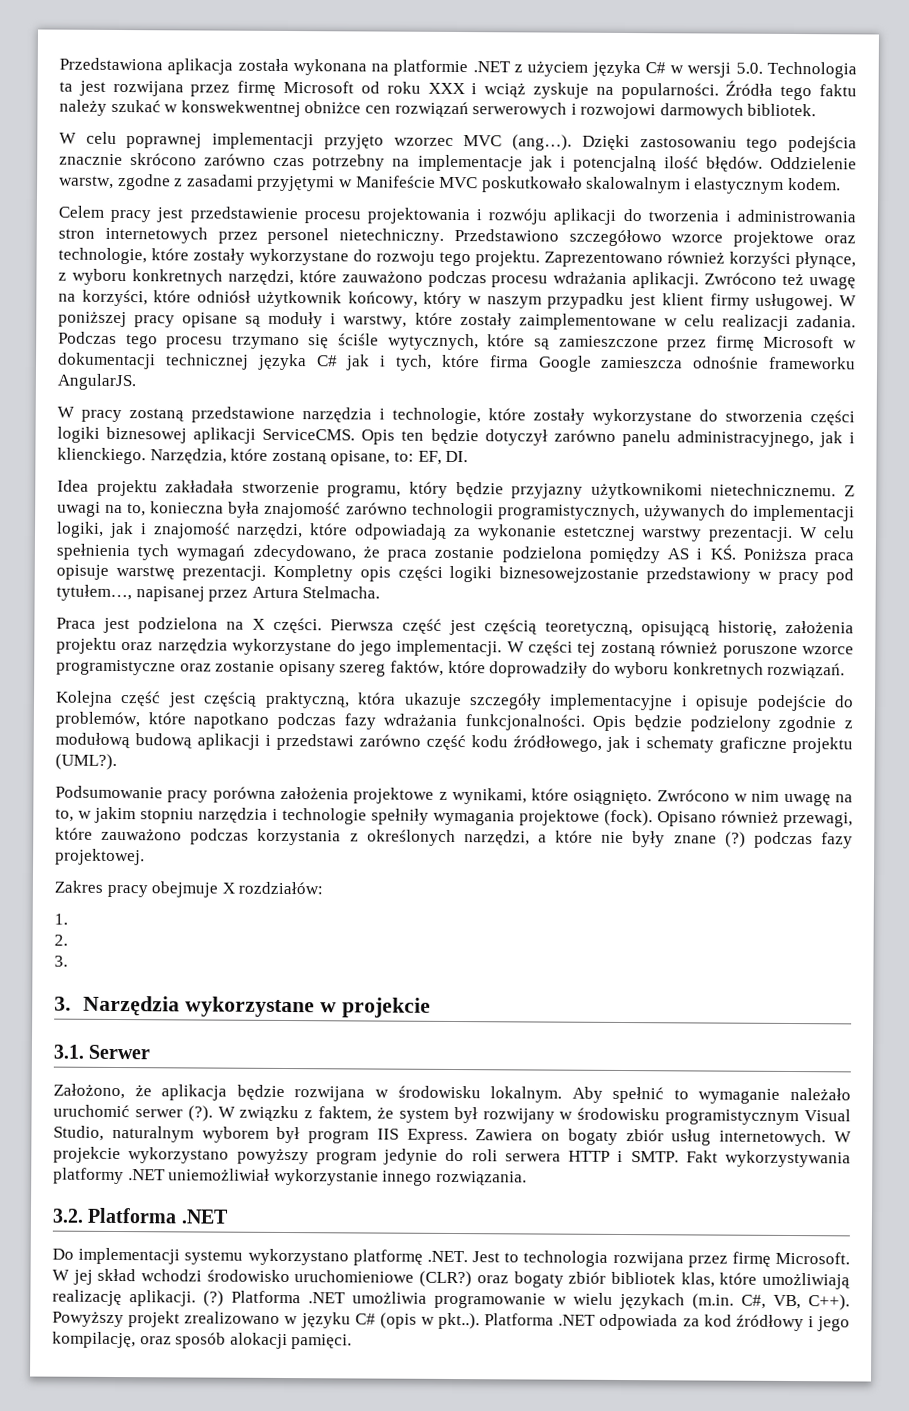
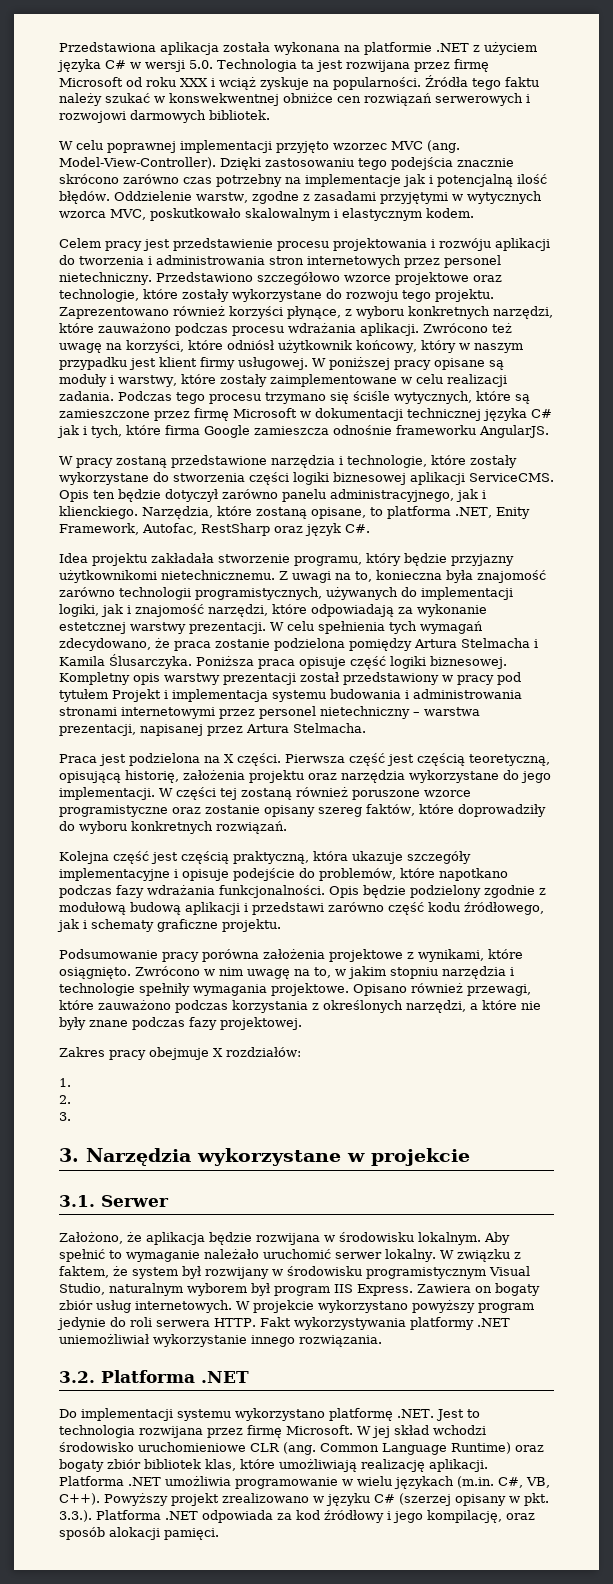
- W celu poprawnej implementacji przyjęto wzorzec MVC (ang…).
+ W celu poprawnej implementacji przyjęto wzorzec MVC (ang. Model-View-Controller).
- Oddzielenie warstw, zgodne z zasadami przyjętymi w Manifeście MVC poskutkowało skalowalnym i elastycznym kodem.
+ Oddzielenie warstw, zgodne z zasadami przyjętymi w wytycznych wzorca MVC, poskutkowało skalowalnym i elastycznym kodem.
- Narzędzia, które zostaną opisane, to: EF, DI.
+ Narzędzia, które zostaną opisane, to platforma .NET, Enity Framework, Autofac, RestSharp oraz język C#.
- W celu spełnienia tych wymagań zdecydowano, że praca zostanie podzielona pomiędzy AS i KŚ. Poniższa praca opisuje warstwę prezentacji. Kompletny opis części logiki biznesowejzostanie przedstawiony w pracy pod tytułem…, napisanej przez Artura Stelmacha.
+ W celu spełnienia tych wymagań zdecydowano, że praca zostanie podzielona pomiędzy Artura Stelmacha i Kamila Ślusarczyka. Poniższa praca opisuje część logiki biznesowej. Kompletny opis warstwy prezentacji został przedstawiony w pracy pod tytułem Projekt i implementacja systemu budowania i administrowania stronami internetowymi przez personel nietechniczny – warstwa prezentacji, napisanej przez Artura Stelmacha.
- Opis będzie podzielony zgodnie z modułową budową aplikacji i przedstawi zarówno część kodu źródłowego, jak i schematy graficzne projektu (UML?).
+ Opis będzie podzielony zgodnie z modułową budową aplikacji i przedstawi zarówno część kodu źródłowego, jak i schematy graficzne projektu.
- Zwrócono w nim uwagę na to, w jakim stopniu narzędzia i technologie spełniły wymagania projektowe (fock).
+ Zwrócono w nim uwagę na to, w jakim stopniu narzędzia i technologie spełniły wymagania projektowe.
- Opisano również przewagi, które zauważono podczas korzystania z określonych narzędzi, a które nie były znane (?) podczas fazy projektowej.
+ Opisano również przewagi, które zauważono podczas korzystania z określonych narzędzi, a które nie były znane podczas fazy projektowej.
- Aby spełnić to wymaganie należało uruchomić serwer (?).
+ Aby spełnić to wymaganie należało uruchomić serwer lokalny.
- W projekcie wykorzystano powyższy program jedynie do roli serwera HTTP i SMTP.
+ W projekcie wykorzystano powyższy program jedynie do roli serwera HTTP.
- W jej skład wchodzi środowisko uruchomieniowe (CLR?) oraz bogaty zbiór bibliotek klas, które umożliwiają realizację aplikacji. (?)
+ W jej skład wchodzi środowisko uruchomieniowe CLR (ang. Common Language Runtime) oraz bogaty zbiór bibliotek klas, które umożliwiają realizację aplikacji.
- Powyższy projekt zrealizowano w języku C# (opis w pkt..). Platforma .NET odpowiada za kod źródłowy i jego kompilację, oraz sposób alokacji pamięci.
+ Powyższy projekt zrealizowano w języku C# (szerzej opisany w pkt. 3.3.). Platforma .NET odpowiada za kod źródłowy i jego kompilację, oraz sposób alokacji pamięci.

